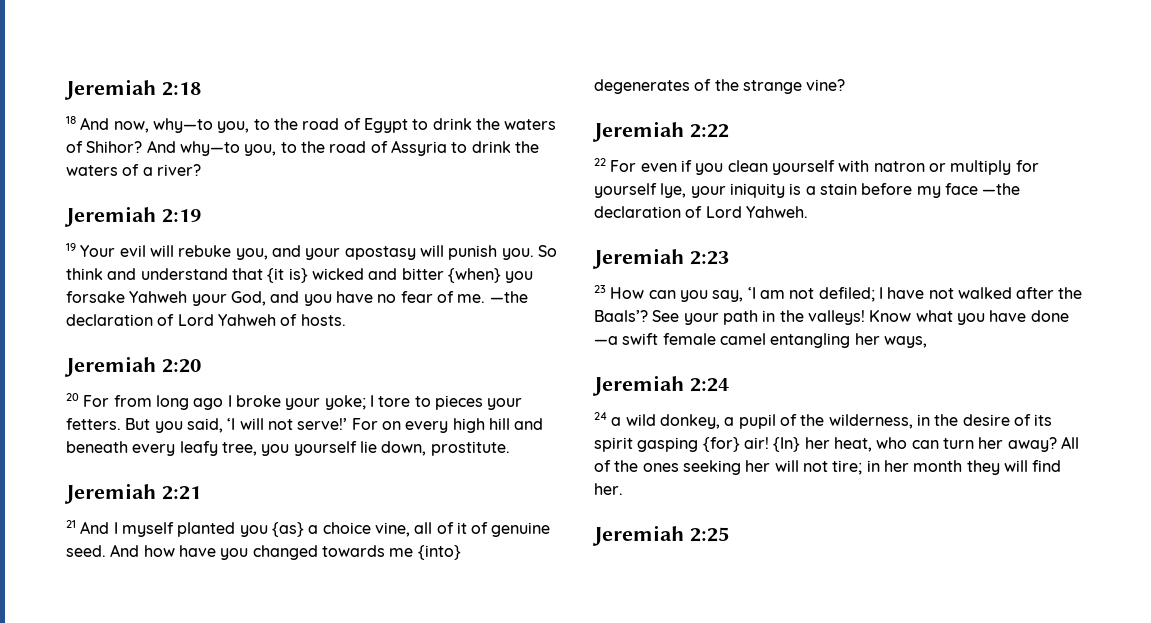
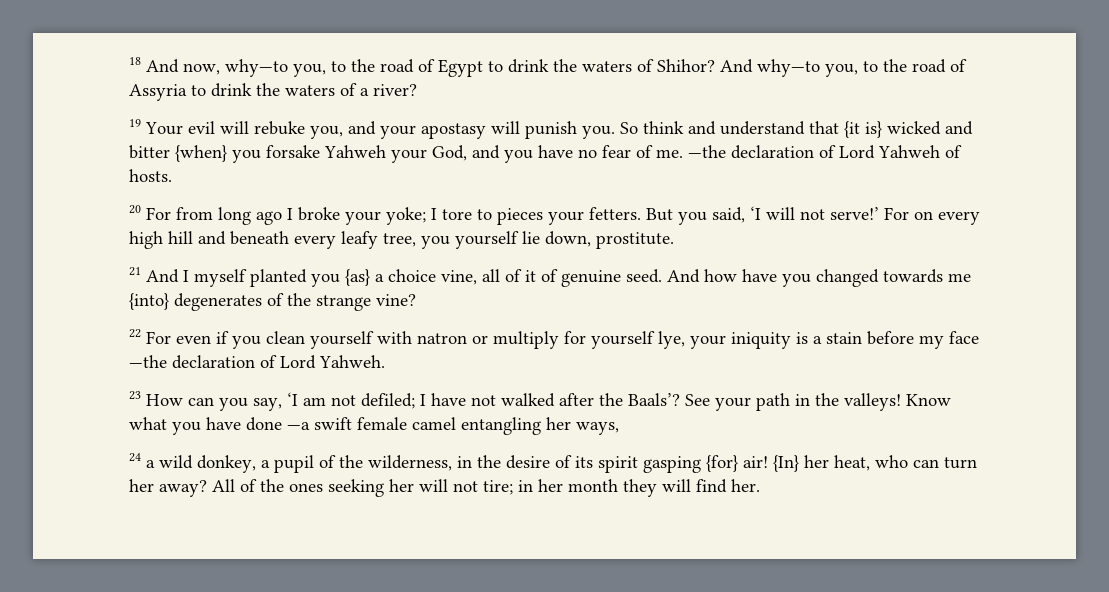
- Jeremiah 2:18
- Jeremiah 2:19
- Jeremiah 2:20
- Jeremiah 2:21
- Jeremiah 2:22
- Jeremiah 2:23
- Jeremiah 2:24
- Jeremiah 2:25

